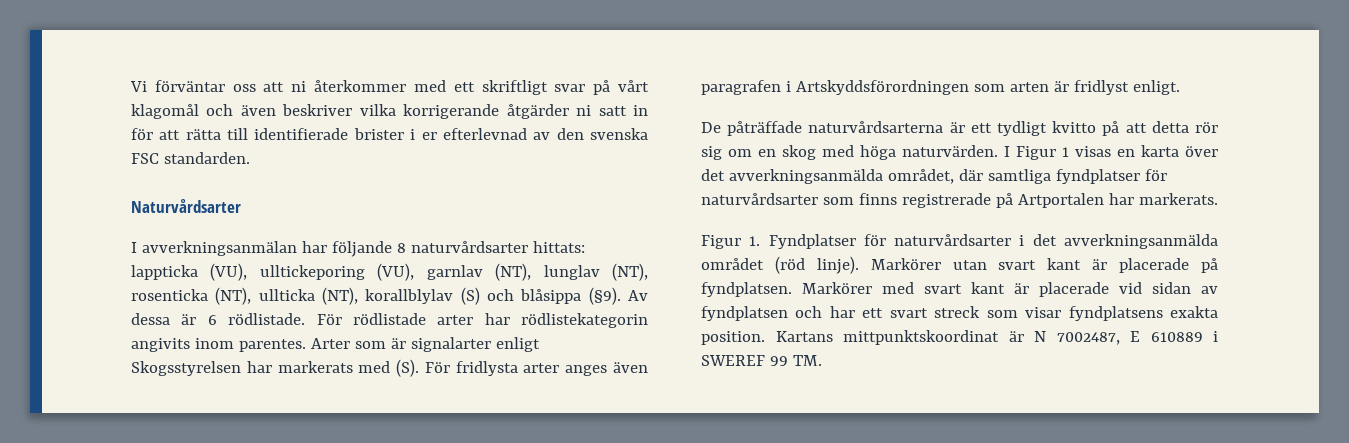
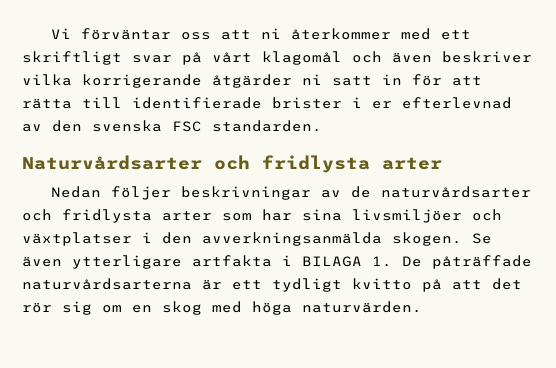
- Naturvårdsarter
- I avverkningsanmälan har följande 8 naturvårdsarter hittats: lappticka (VU), ulltickeporing (VU), garnlav (NT), lunglav (NT), rosenticka (NT), ullticka (NT), korallblylav (S) och blåsippa (§9). Av dessa är 6 rödlistade. För rödlistade arter har rödlistekategorin angivits inom parentes. Arter som är signalarter enligt Skogsstyrelsen har markerats med (S). För fridlysta arter anges även paragrafen i Artskyddsförordningen som arten är fridlyst enligt.
- De påträffade naturvårdsarterna är ett tydligt kvitto på att detta rör sig om en skog med höga naturvärden. I Figur 1 visas en karta över det avverkningsanmälda området, där samtliga fyndplatser för naturvårdsarter som finns registrerade på Artportalen har markerats.
- Figur 1. Fyndplatser för naturvårdsarter i det avverkningsanmälda området (röd linje). Markörer utan svart kant är placerade på fyndplatsen. Markörer med svart kant är placerade vid sidan av fyndplatsen och har ett svart streck som visar fyndplatsens exakta position. Kartans mittpunktskoordinat är N 7002487, E 610889 i SWEREF 99 TM.
+ Naturvårdsarter och fridlysta arter
+ Nedan följer beskrivningar av de naturvårdsarter och fridlysta arter som har sina livsmiljöer och växtplatser i den avverkningsanmälda skogen. Se även ytterligare artfakta i BILAGA 1. De påträffade naturvårdsarterna är ett tydligt kvitto på att det rör sig om en skog med höga naturvärden.

